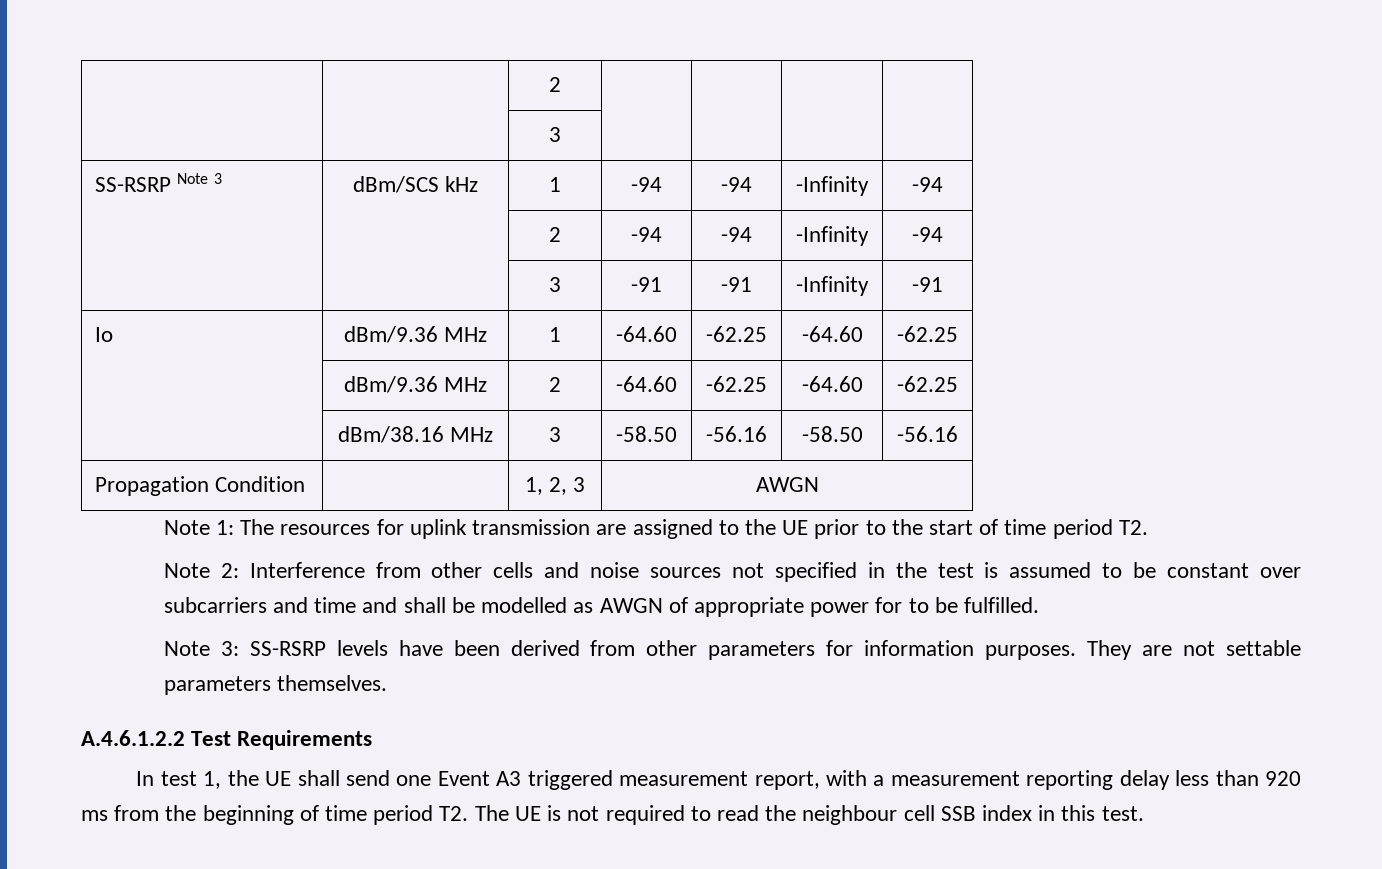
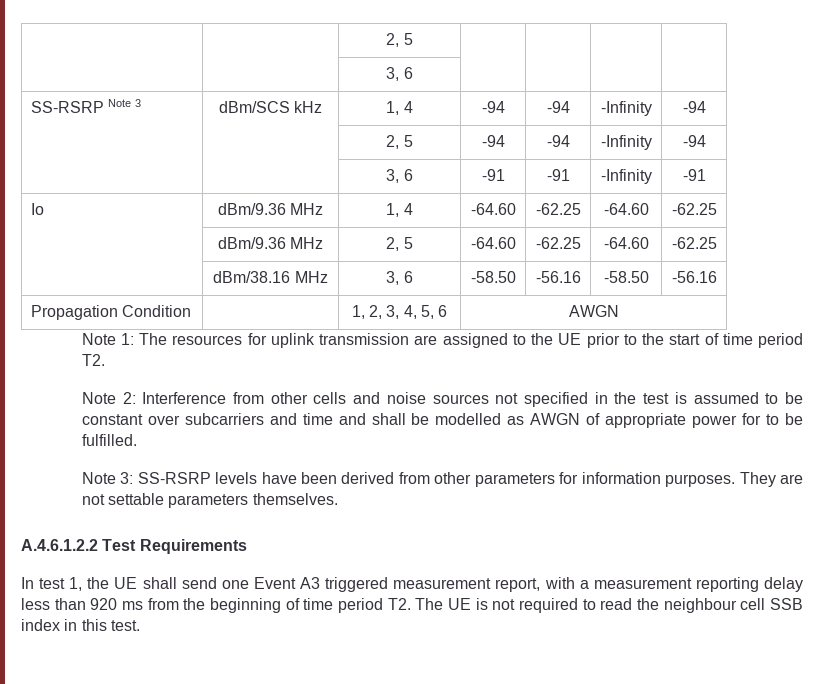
- | | 2 | | | |
- | | 3 | | | |
+ | | 2, 5 | | | |
+ | | 3, 6 | | | |
- SS-RSRP Note 3 | dBm/SCS kHz | 1 | -94 | -94 | -Infinity | -94
- | | 2 | -94 | -94 | -Infinity | -94
- | | 3 | -91 | -91 | -Infinity | -91
+ SS-RSRP Note 3 | dBm/SCS kHz | 1, 4 | -94 | -94 | -Infinity | -94
+ | | 2, 5 | -94 | -94 | -Infinity | -94
+ | | 3, 6 | -91 | -91 | -Infinity | -91
- Io | dBm/9.36 MHz | 1 | -64.60 | -62.25 | -64.60 | -62.25
+ Io | dBm/9.36 MHz | 1, 4 | -64.60 | -62.25 | -64.60 | -62.25
- | dBm/9.36 MHz | 2 | -64.60 | -62.25 | -64.60 | -62.25
+ | dBm/9.36 MHz | 2, 5 | -64.60 | -62.25 | -64.60 | -62.25
- | dBm/38.16 MHz | 3 | -58.50 | -56.16 | -58.50 | -56.16
+ | dBm/38.16 MHz | 3, 6 | -58.50 | -56.16 | -58.50 | -56.16
- Propagation Condition | | 1, 2, 3 | AWGN
+ Propagation Condition | | 1, 2, 3, 4, 5, 6 | AWGN

